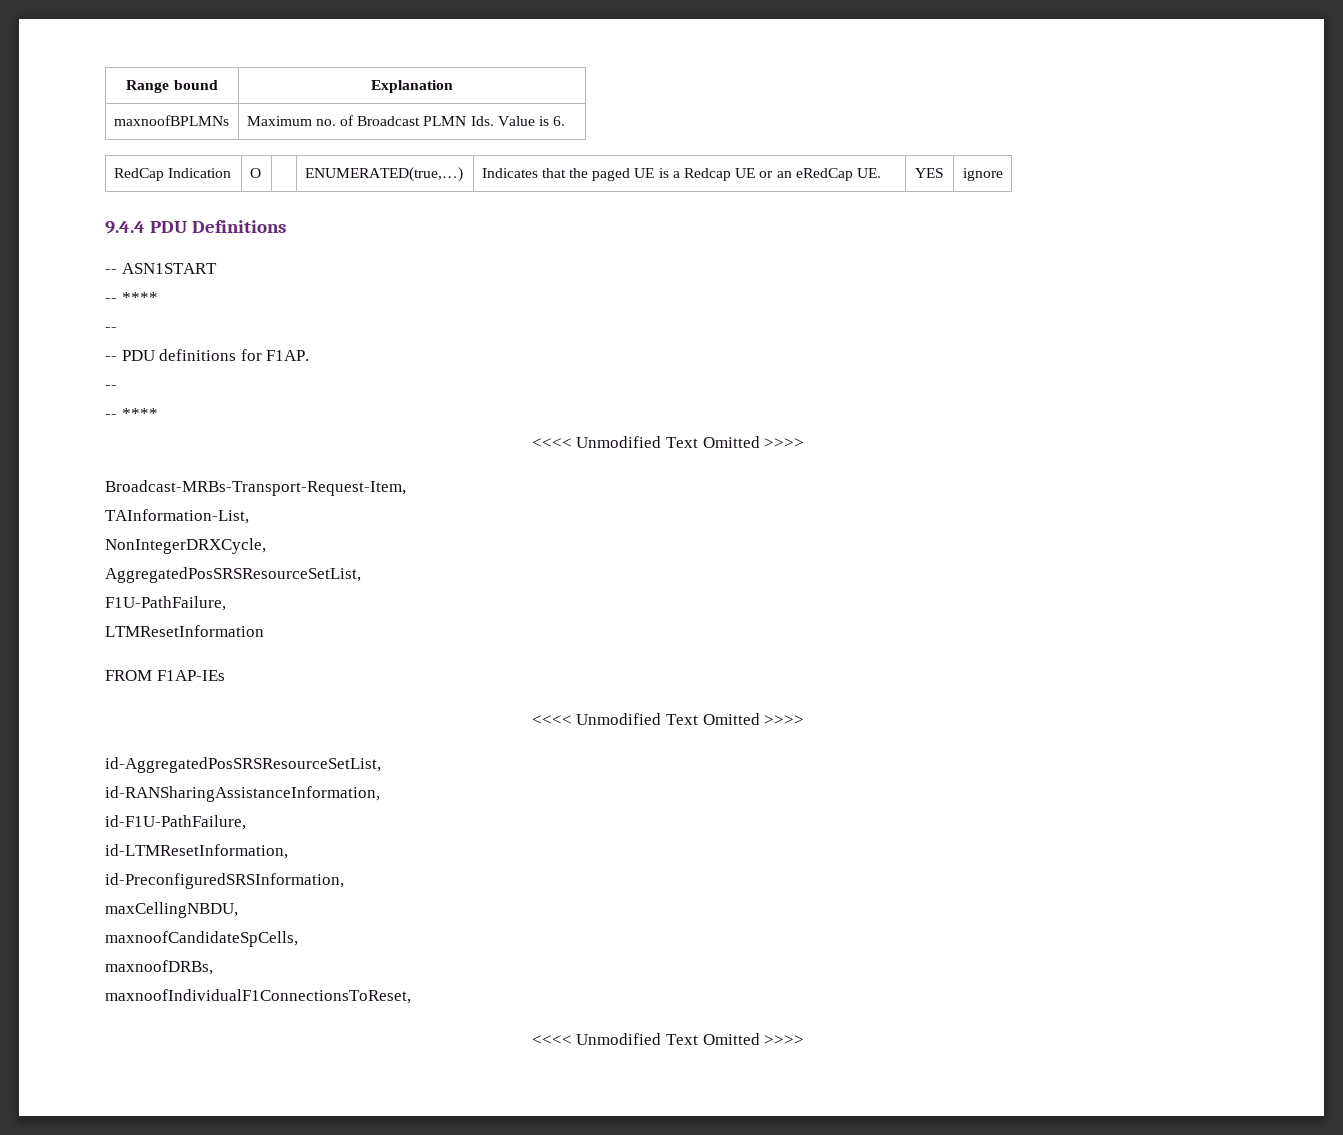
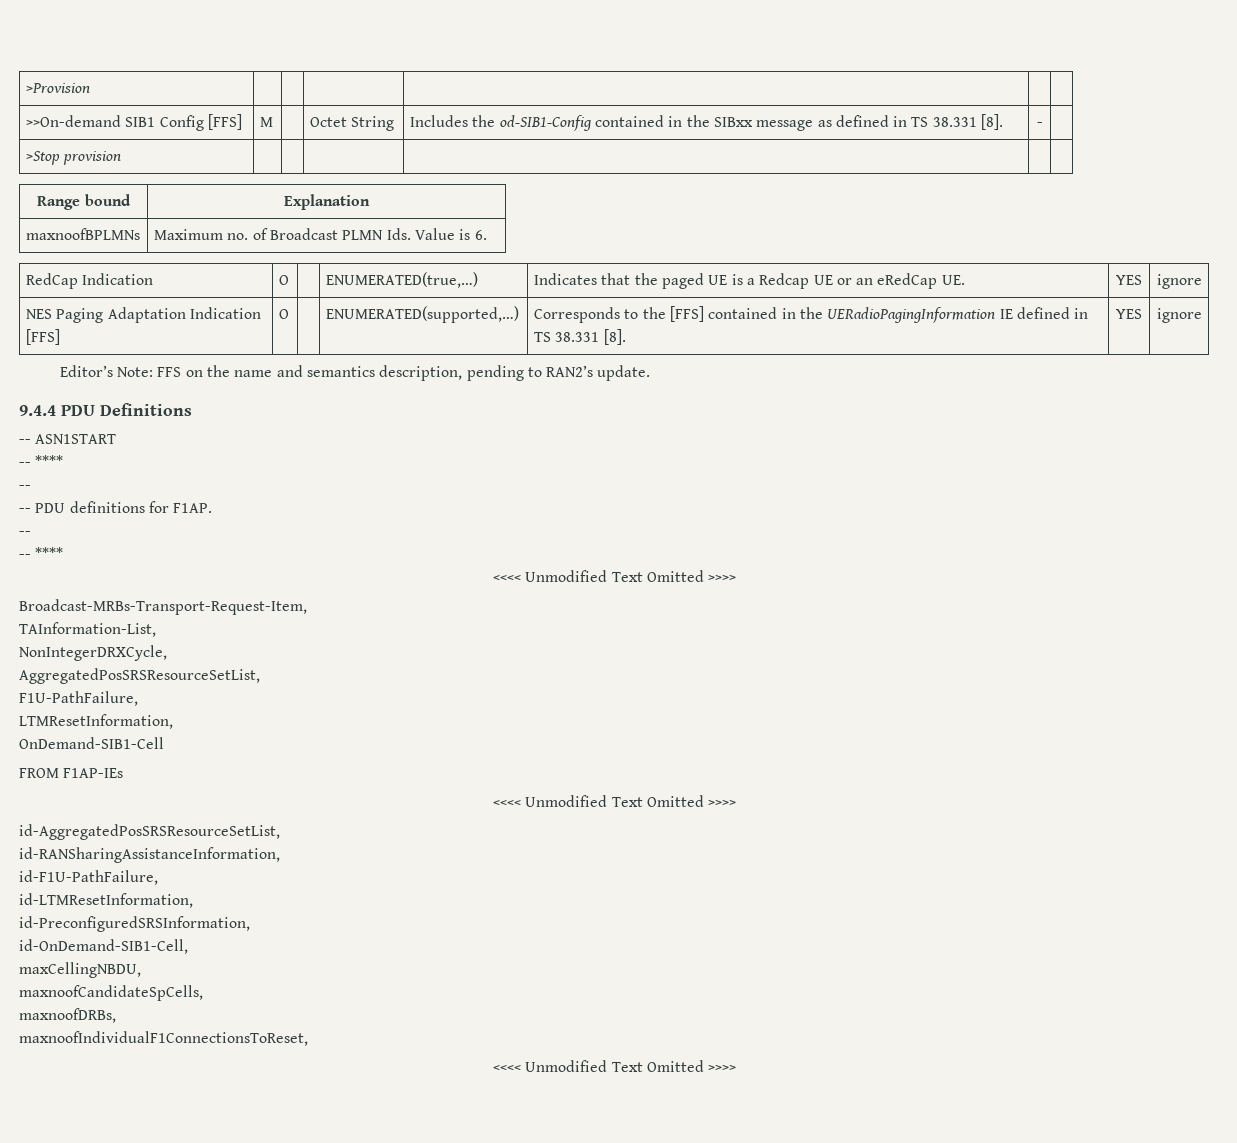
+ >Provision | | | | | |
+ >>On-demand SIB1 Config [FFS] | M | | Octet String | Includes the od-SIB1-Config contained in the SIBxx message as defined in TS 38.331 [8]. | - |
+ >Stop provision | | | | | |
+ NES Paging Adaptation Indication [FFS] | O | | ENUMERATED(supported,…) | Corresponds to the [FFS] contained in the UERadioPagingInformation IE defined in TS 38.331 [8]. | YES | ignore
+ Editor’s Note: FFS on the name and semantics description, pending to RAN2’s update.
- LTMResetInformation
+ LTMResetInformation,
+ OnDemand-SIB1-Cell
+ id-OnDemand-SIB1-Cell,

